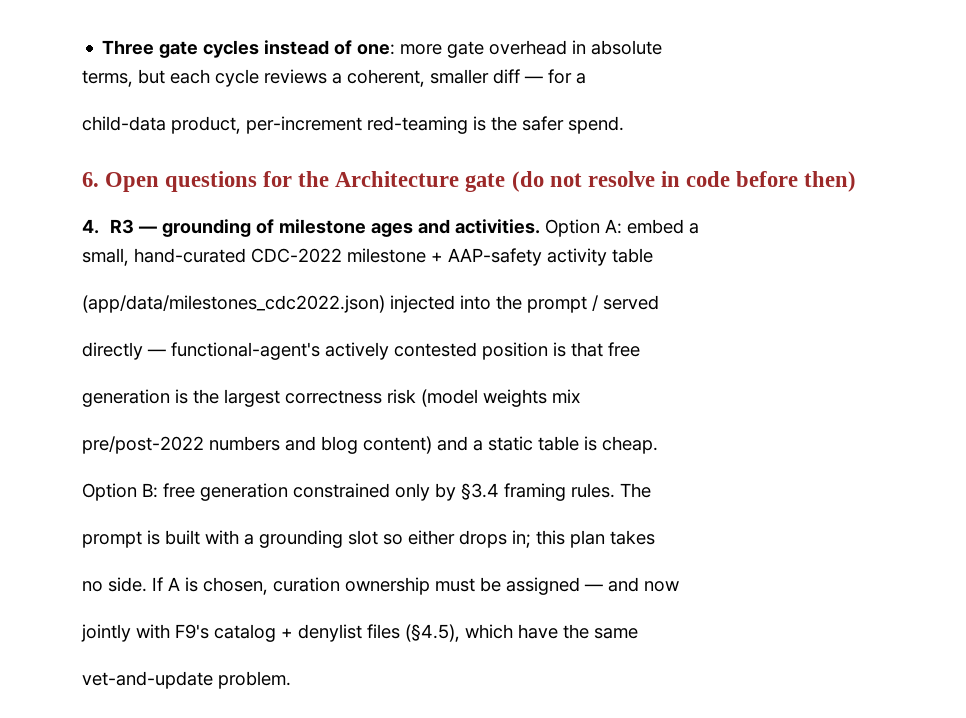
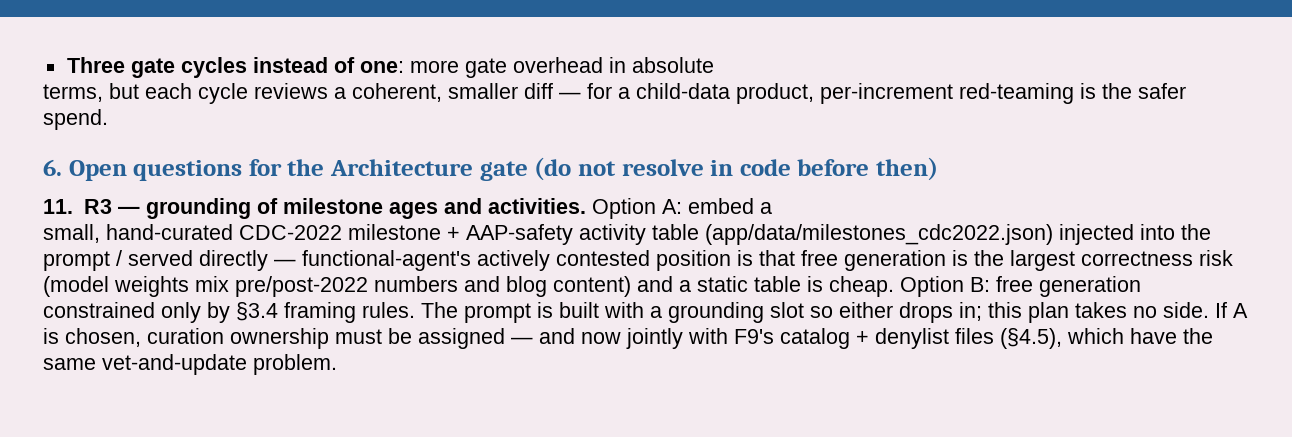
- terms, but each cycle reviews a coherent, smaller diff — for a
- child-data product, per-increment red-teaming is the safer spend.
+ terms, but each cycle reviews a coherent, smaller diff — for a child-data product, per-increment red-teaming is the safer spend.
- 4. R3 — grounding of milestone ages and activities.
+ 11. R3 — grounding of milestone ages and activities.
- small, hand-curated CDC-2022 milestone + AAP-safety activity table
- (app/data/milestones_cdc2022.json) injected into the prompt / served
- directly — functional-agent's actively contested position is that free
- generation is the largest correctness risk (model weights mix
- pre/post-2022 numbers and blog content) and a static table is cheap.
- Option B: free generation constrained only by §3.4 framing rules.
+ small, hand-curated CDC-2022 milestone + AAP-safety activity table (app/data/milestones_cdc2022.json) injected into the prompt / served directly — functional-agent's actively contested position is that free generation is the largest correctness risk (model weights mix pre/post-2022 numbers and blog content) and a static table is cheap. Option B: free generation constrained only by §3.4 framing rules.
- The
- prompt is built with a grounding slot so either drops in; this plan takes
- no side.
+ The prompt is built with a grounding slot so either drops in; this plan takes no side.
- If A is chosen, curation ownership must be assigned — and now
- jointly with F9's catalog + denylist files (§4.5), which have the same
- vet-and-update problem.
+ If A is chosen, curation ownership must be assigned — and now jointly with F9's catalog + denylist files (§4.5), which have the same vet-and-update problem.

